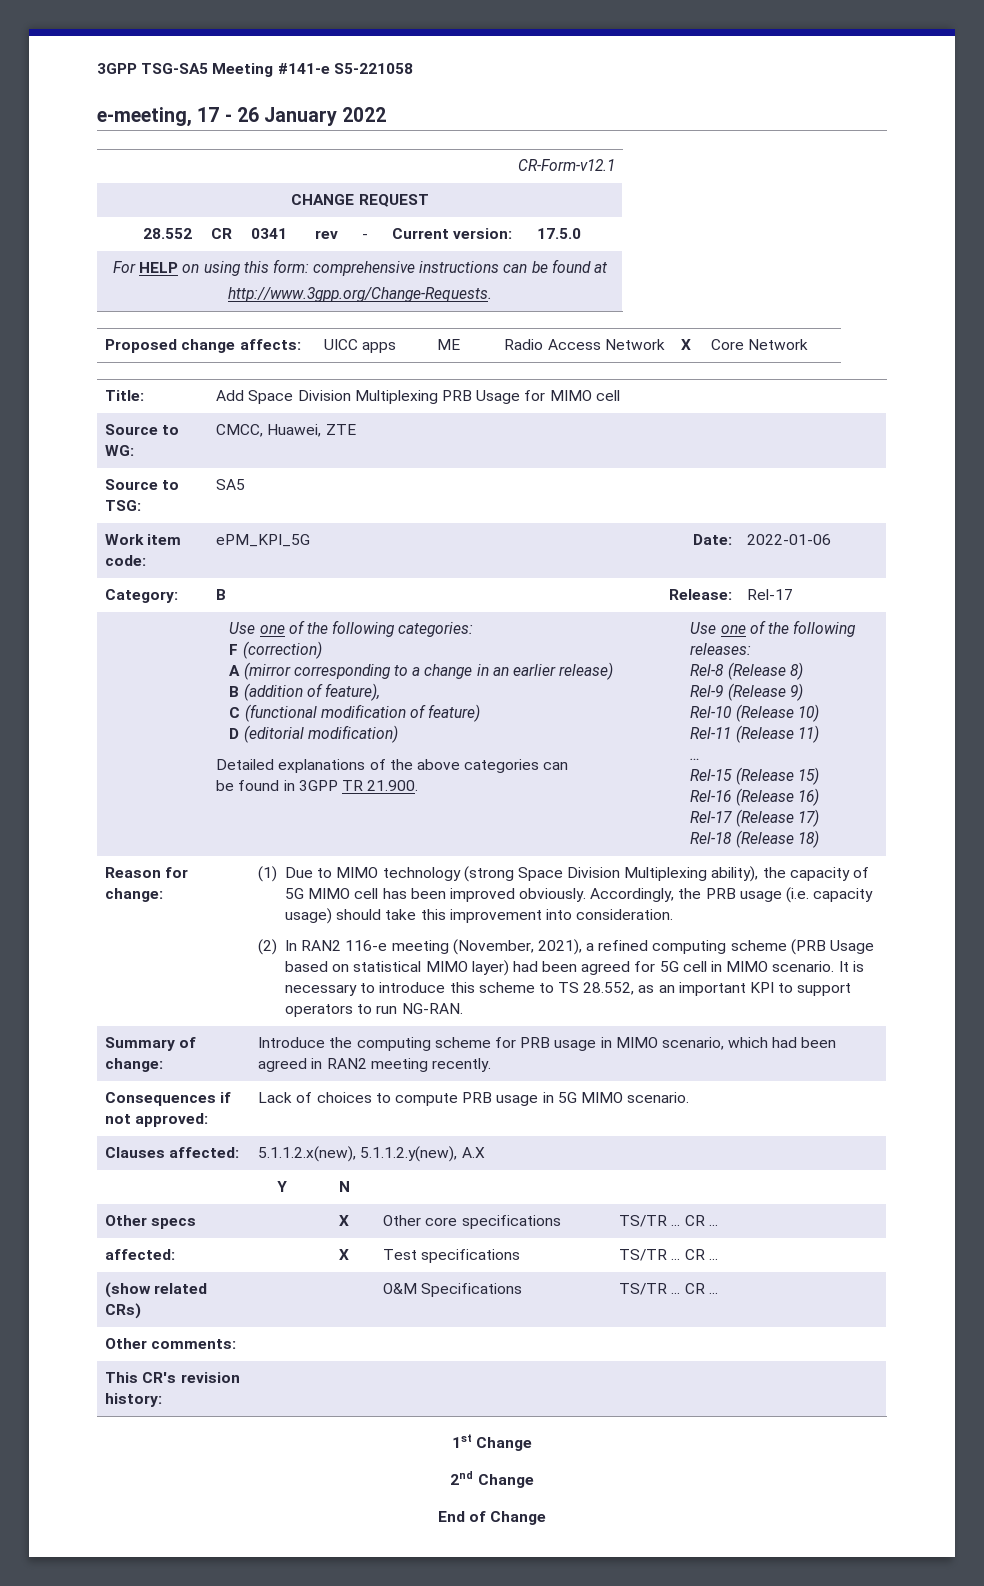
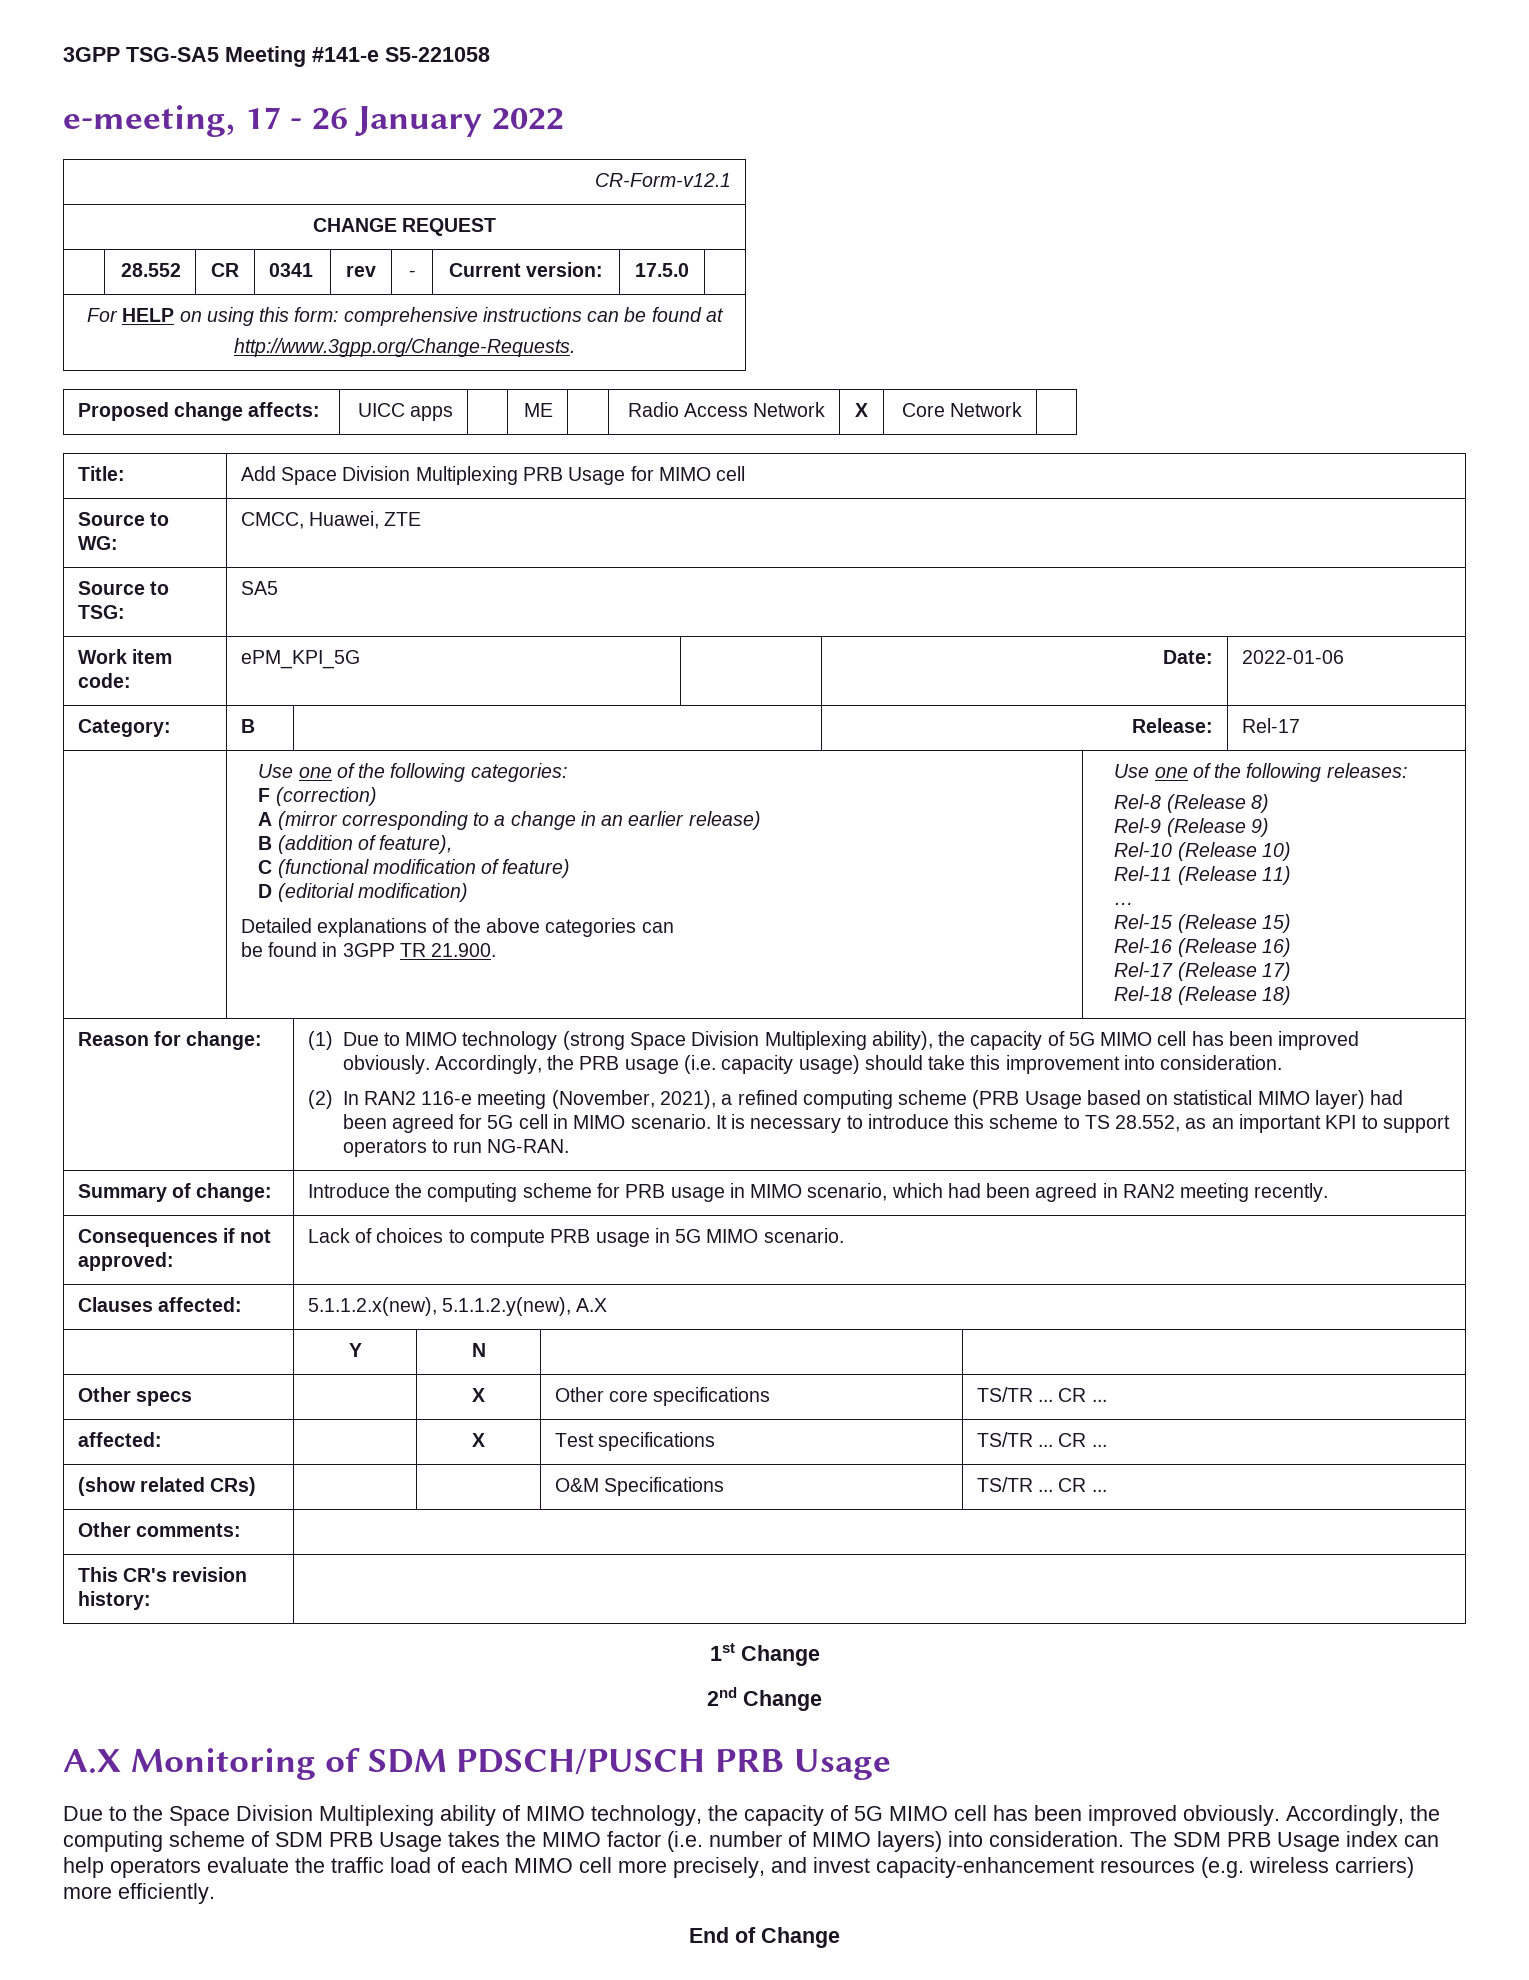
+ A.X Monitoring of SDM PDSCH/PUSCH PRB Usage
+ Due to the Space Division Multiplexing ability of MIMO technology, the capacity of 5G MIMO cell has been improved obviously. Accordingly, the computing scheme of SDM PRB Usage takes the MIMO factor (i.e. number of MIMO layers) into consideration. The SDM PRB Usage index can help operators evaluate the traffic load of each MIMO cell more precisely, and invest capacity-enhancement resources (e.g. wireless carriers) more efficiently.

